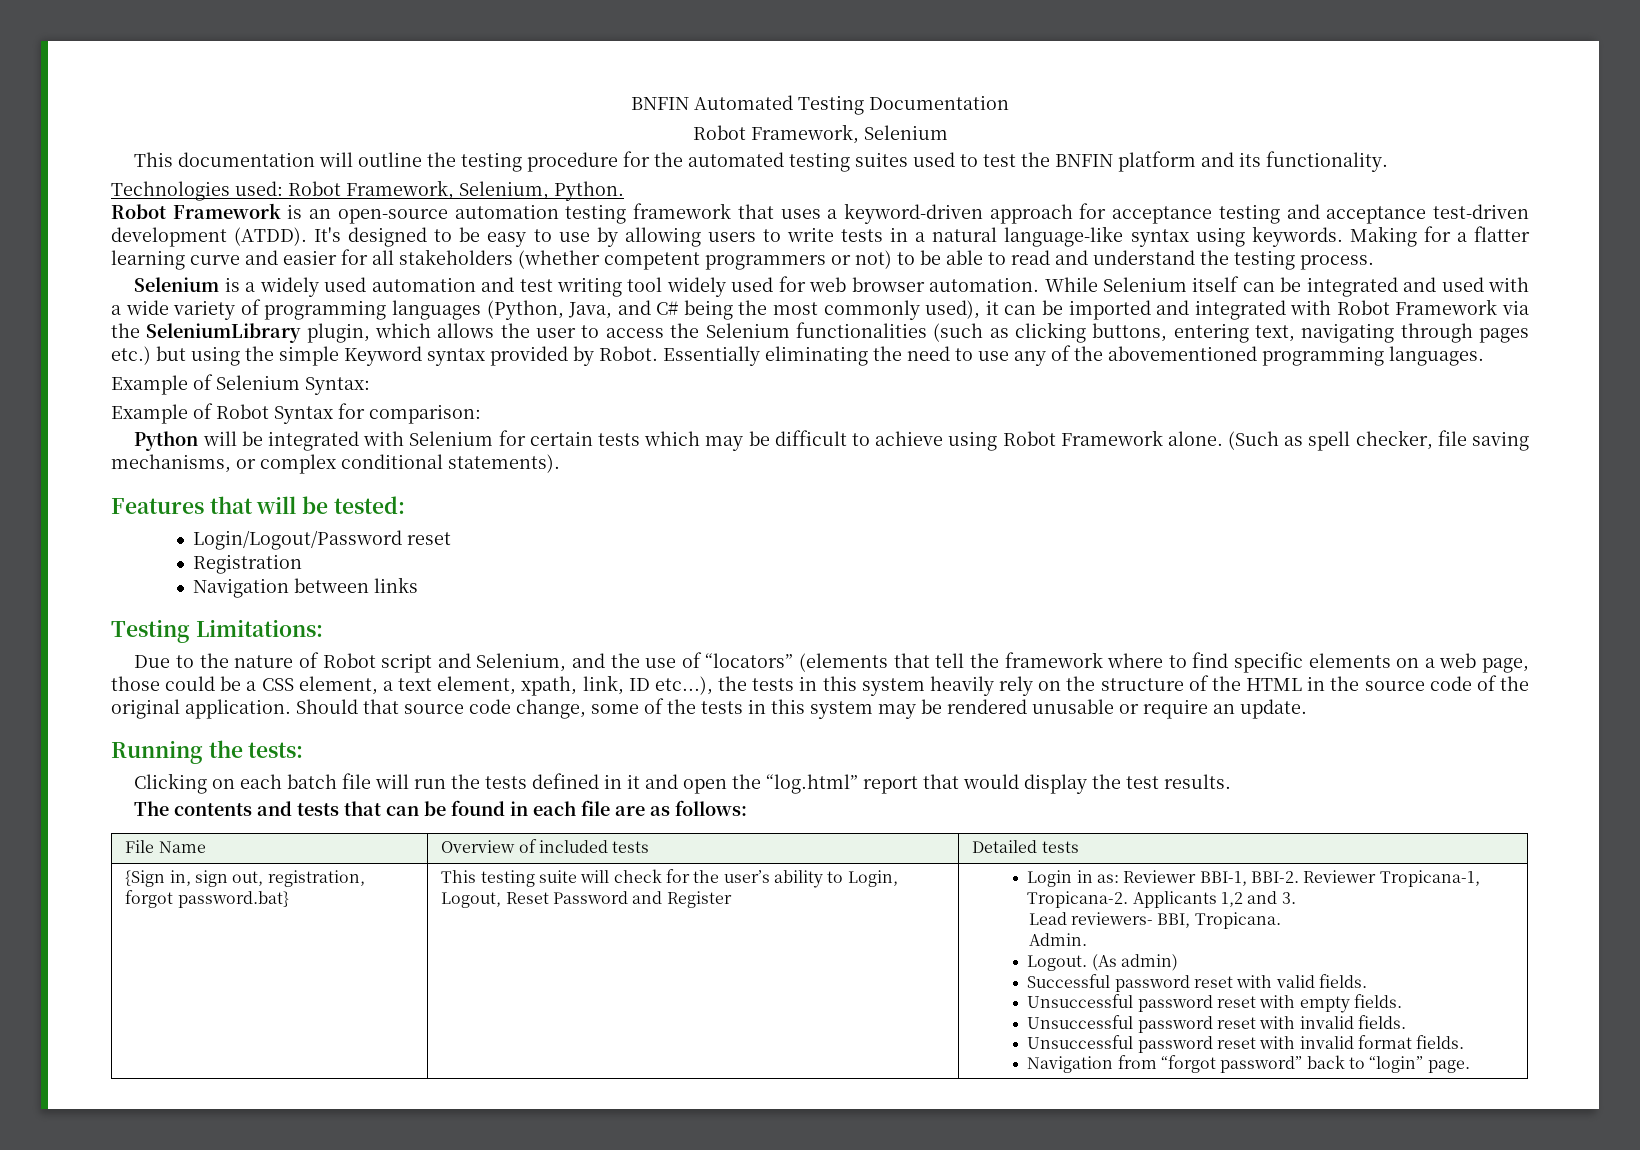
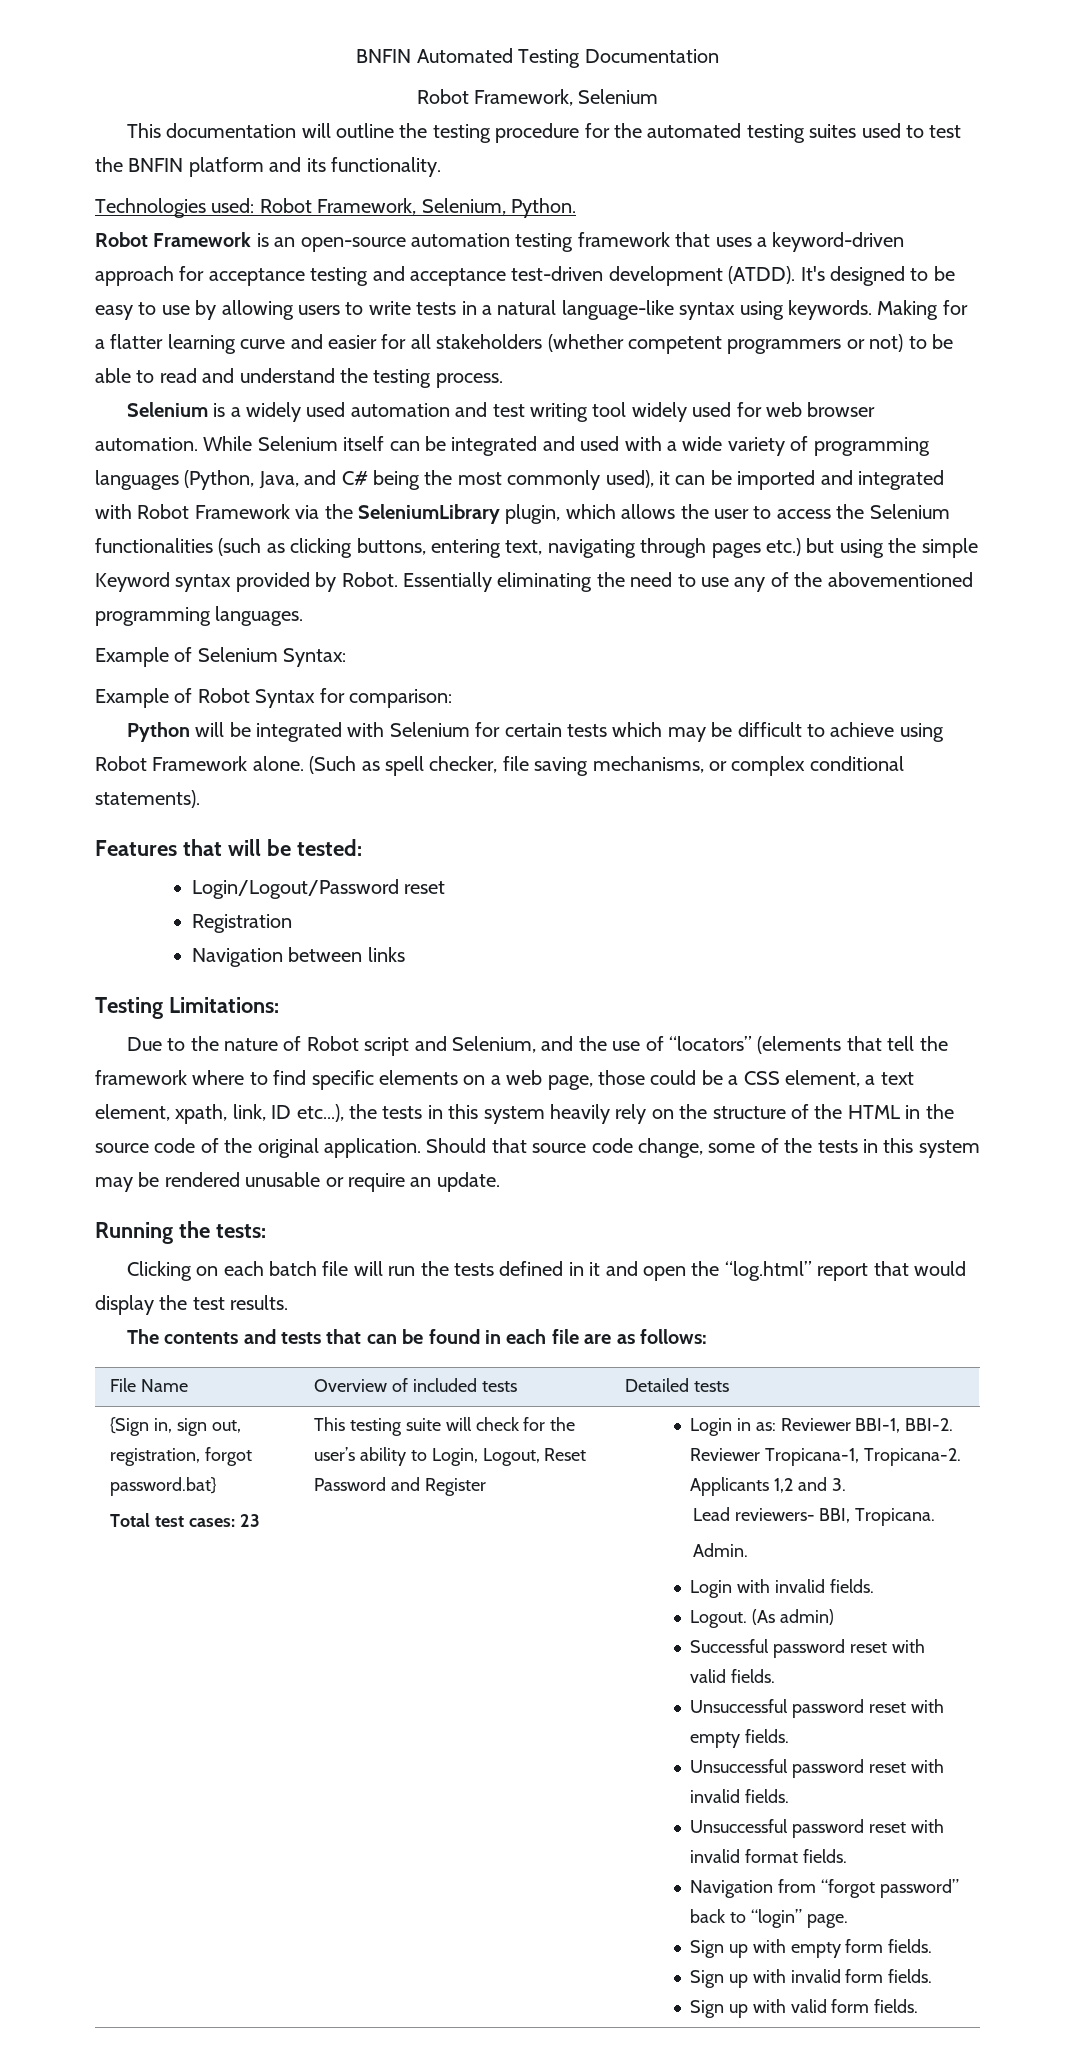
+ Total test cases: 23
+ Login with invalid fields.
+ Sign up with empty form fields.
+ Sign up with invalid form fields.
+ Sign up with valid form fields.

